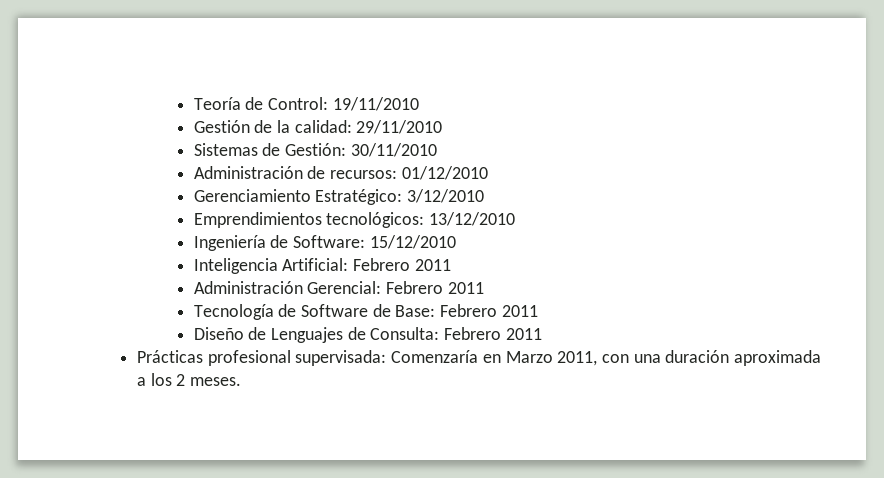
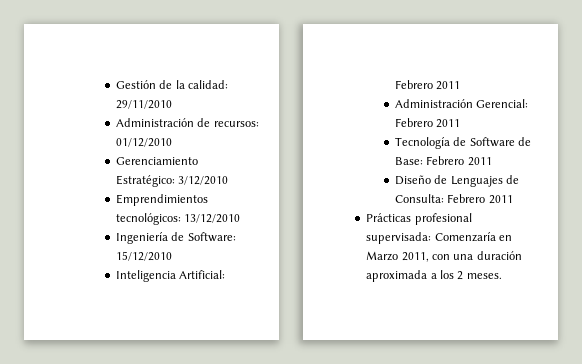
- Teoría de Control: 19/11/2010
- Sistemas de Gestión: 30/11/2010

